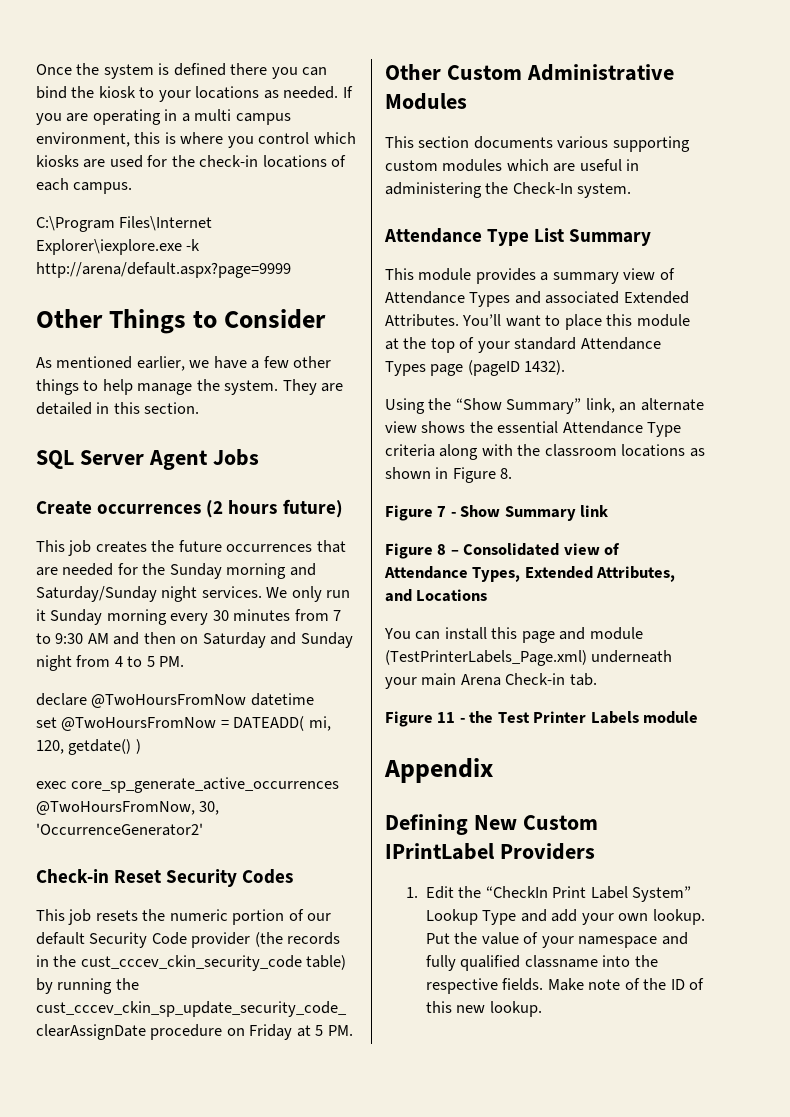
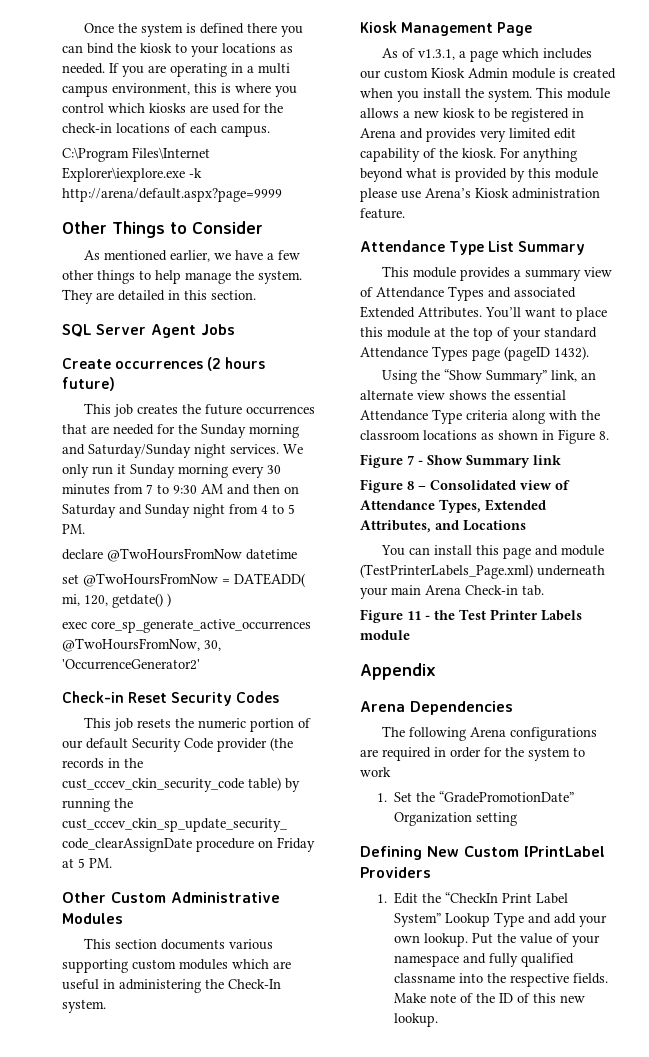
+ Kiosk Management Page
+ As of v1.3.1, a page which includes our custom Kiosk Admin module is created when you install the system. This module allows a new kiosk to be registered in Arena and provides very limited edit capability of the kiosk. For anything beyond what is provided by this module please use Arena’s Kiosk administration feature.
+ Arena Dependencies
+ The following Arena configurations are required in order for the system to work
+ 1. Set the “GradePromotionDate” Organization setting

